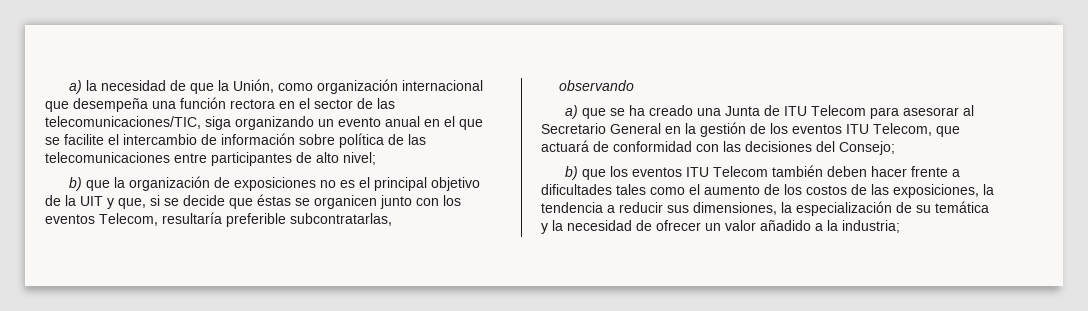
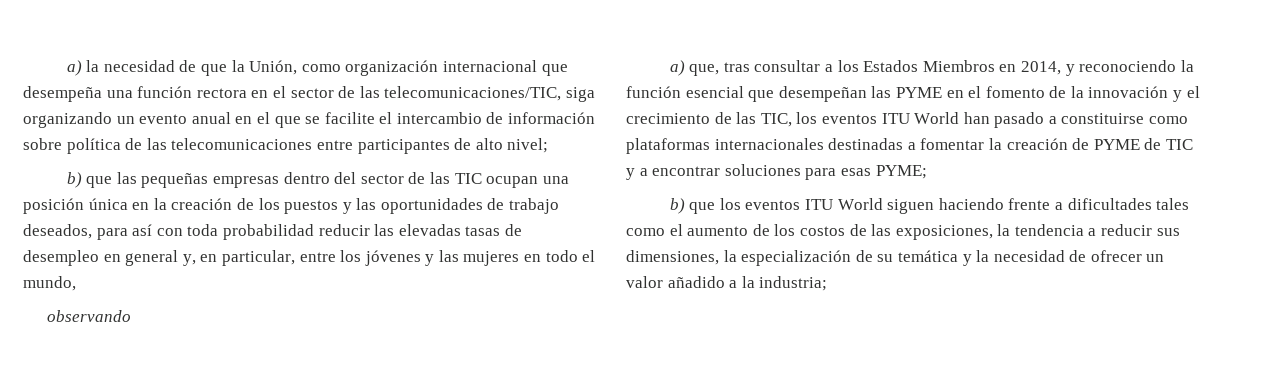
- b) que la organización de exposiciones no es el principal objetivo de la UIT y que, si se decide que éstas se organicen junto con los eventos Telecom, resultaría preferible subcontratarlas,
+ b) que las pequeñas empresas dentro del sector de las TIC ocupan una posición única en la creación de los puestos y las oportunidades de trabajo deseados, para así con toda probabilidad reducir las elevadas tasas de desempleo en general y, en particular, entre los jóvenes y las mujeres en todo el mundo,
  observando
- a) que se ha creado una Junta de ITU Telecom para asesorar al Secretario General en la gestión de los eventos ITU Telecom, que actuará de conformidad con las decisiones del Consejo;
+ a) que, tras consultar a los Estados Miembros en 2014, y reconociendo la función esencial que desempeñan las PYME en el fomento de la innovación y el crecimiento de las TIC, los eventos ITU World han pasado a constituirse como plataformas internacionales destinadas a fomentar la creación de PYME de TIC y a encontrar soluciones para esas PYME;
- b) que los eventos ITU Telecom también deben hacer frente a dificultades tales como el aumento de los costos de las exposiciones, la tendencia a reducir sus dimensiones, la especialización de su temática y la necesidad de ofrecer un valor añadido a la industria;
+ b) que los eventos ITU World siguen haciendo frente a dificultades tales como el aumento de los costos de las exposiciones, la tendencia a reducir sus dimensiones, la especialización de su temática y la necesidad de ofrecer un valor añadido a la industria;

